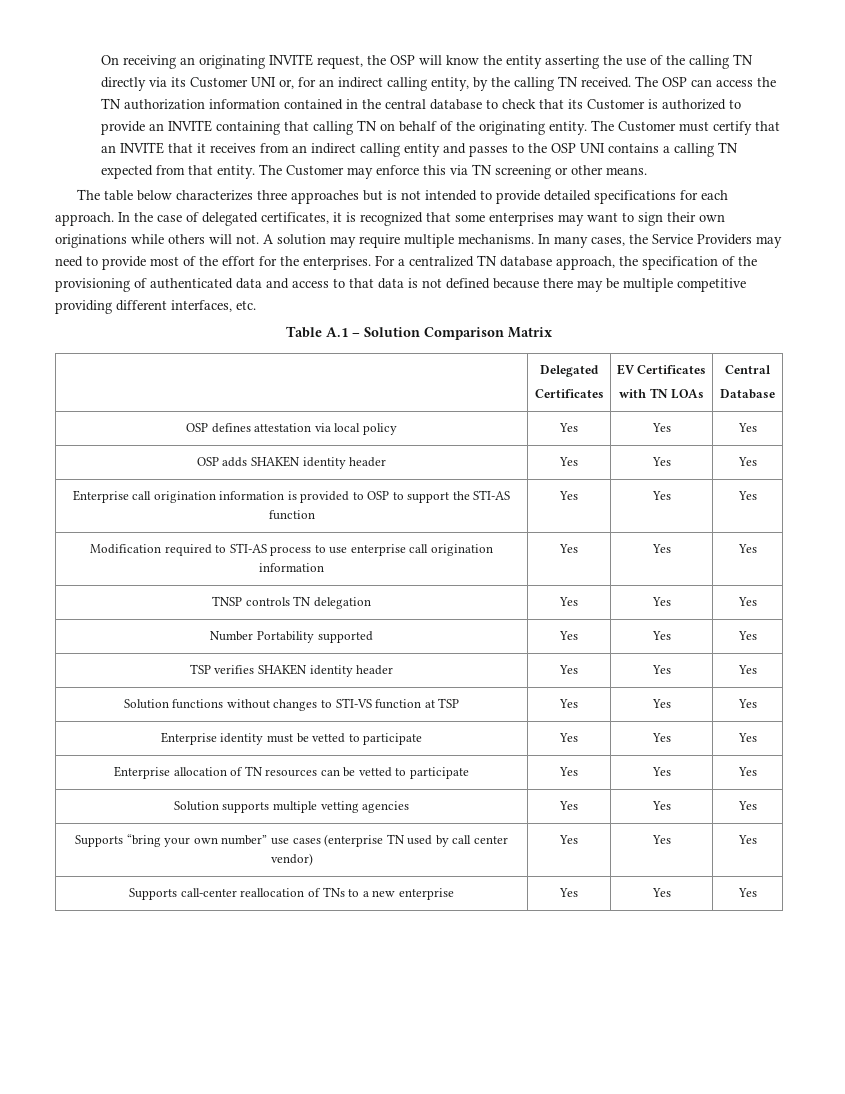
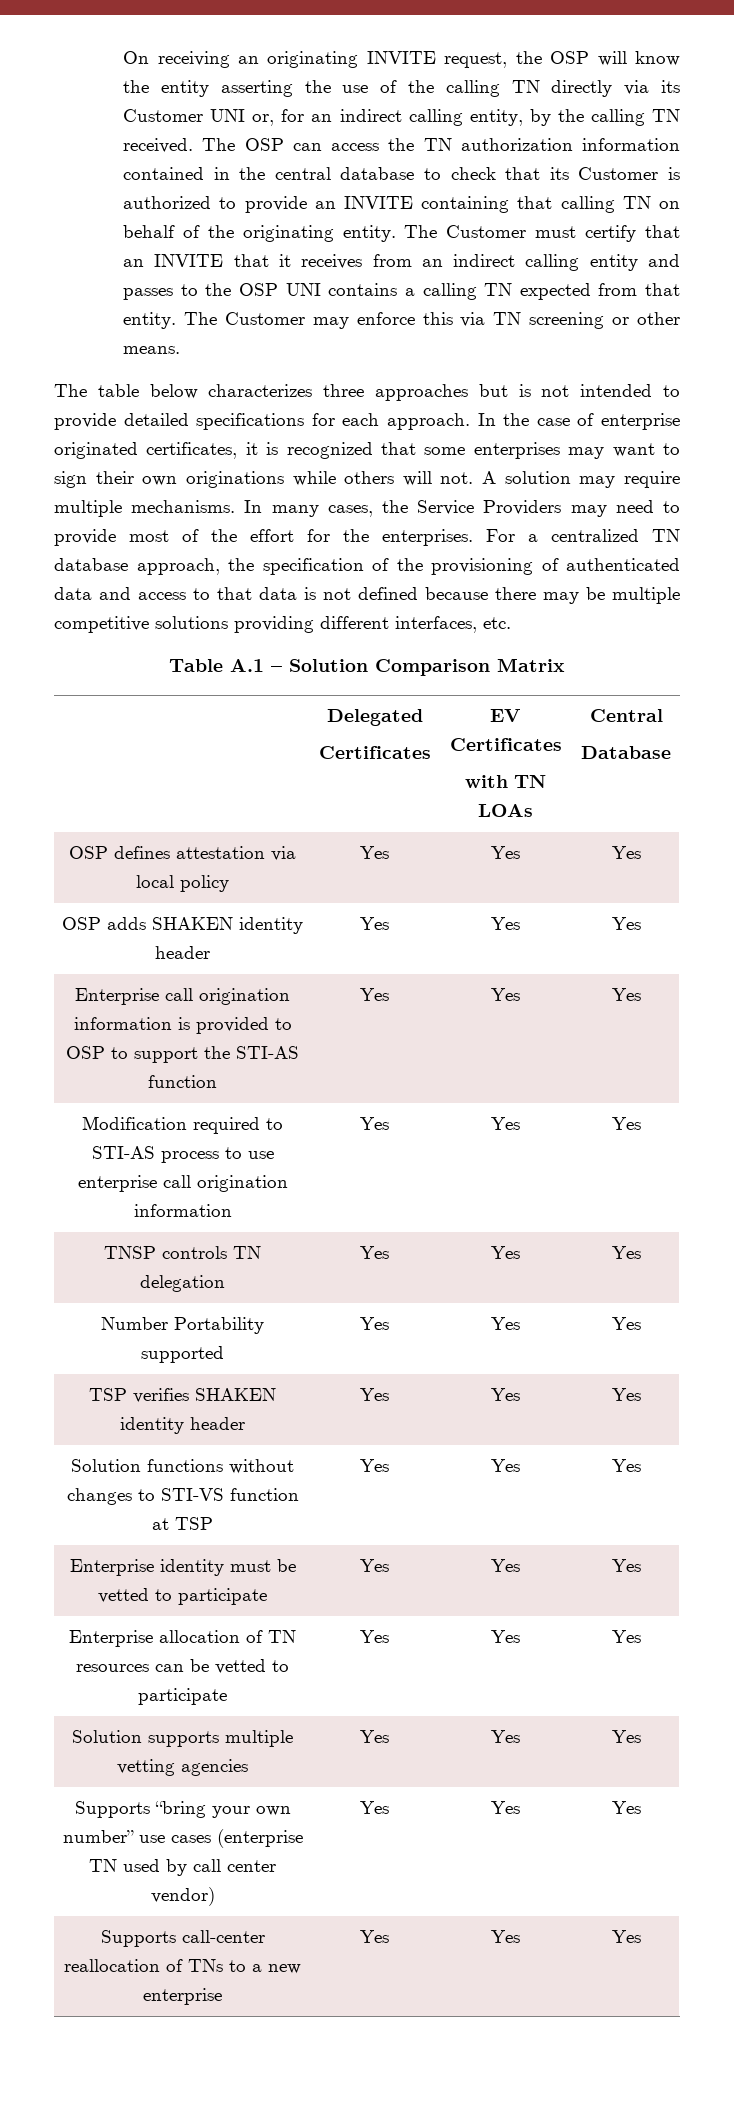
- In the case of delegated certificates, it is recognized that some enterprises may want to sign their own originations while others will not.
+ In the case of enterprise originated certificates, it is recognized that some enterprises may want to sign their own originations while others will not.
- For a centralized TN database approach, the specification of the provisioning of authenticated data and access to that data is not defined because there may be multiple competitive providing different interfaces, etc.
+ For a centralized TN database approach, the specification of the provisioning of authenticated data and access to that data is not defined because there may be multiple competitive solutions providing different interfaces, etc.

